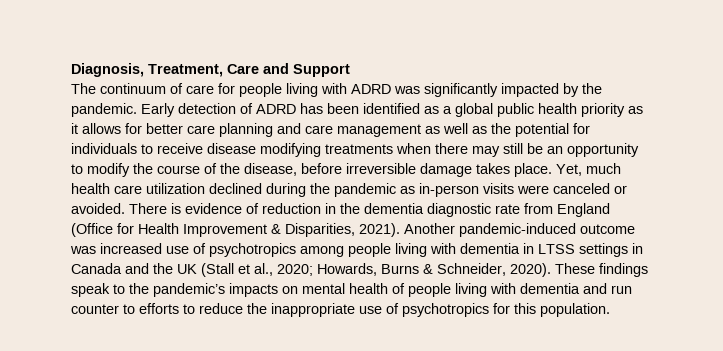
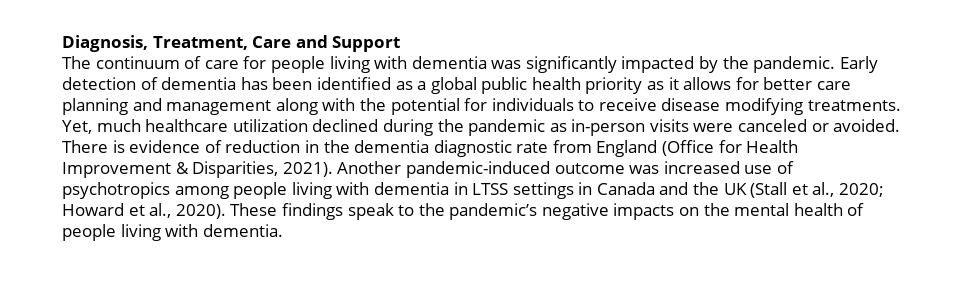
- The continuum of care for people living with ADRD was significantly impacted by the pandemic.
+ The continuum of care for people living with dementia was significantly impacted by the pandemic.
- Early detection of ADRD has been identified as a global public health priority as it allows for better care planning and care management as well as the potential for individuals to receive disease modifying treatments when there may still be an opportunity to modify the course of the disease, before irreversible damage takes place. Yet, much health care utilization declined during the pandemic as in-person visits were canceled or avoided.
+ Early detection of dementia has been identified as a global public health priority as it allows for better care planning and management along with the potential for individuals to receive disease modifying treatments. Yet, much healthcare utilization declined during the pandemic as in-person visits were canceled or avoided.
- Another pandemic-induced outcome was increased use of psychotropics among people living with dementia in LTSS settings in Canada and the UK (Stall et al., 2020; Howards, Burns & Schneider, 2020).
+ Another pandemic-induced outcome was increased use of psychotropics among people living with dementia in LTSS settings in Canada and the UK (Stall et al., 2020; Howard et al., 2020).
- These findings speak to the pandemic’s impacts on mental health of people living with dementia and run counter to efforts to reduce the inappropriate use of psychotropics for this population.
+ These findings speak to the pandemic’s negative impacts on the mental health of people living with dementia.

